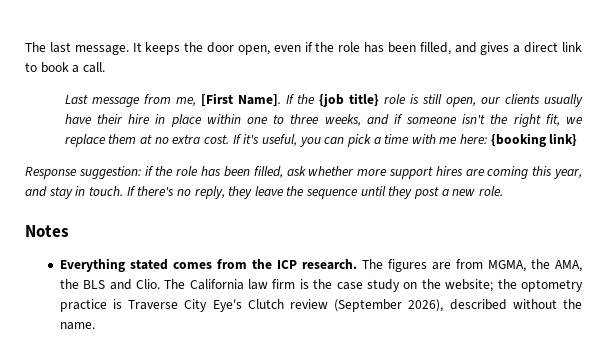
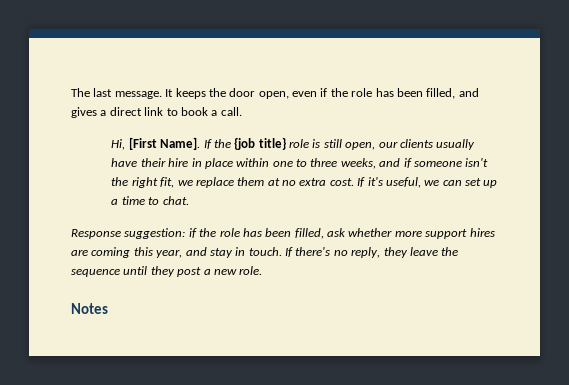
- Last message from me, [First Name].
+ Hi, [First Name].
- If it's useful, you can pick a time with me here: {booking link}
+ If it's useful, we can set up a time to chat.
- Everything stated comes from the ICP research. The figures are from MGMA, the AMA, the BLS and Clio. The California law firm is the case study on the website; the optometry practice is Traverse City Eye's Clutch review (September 2026), described without the name.

